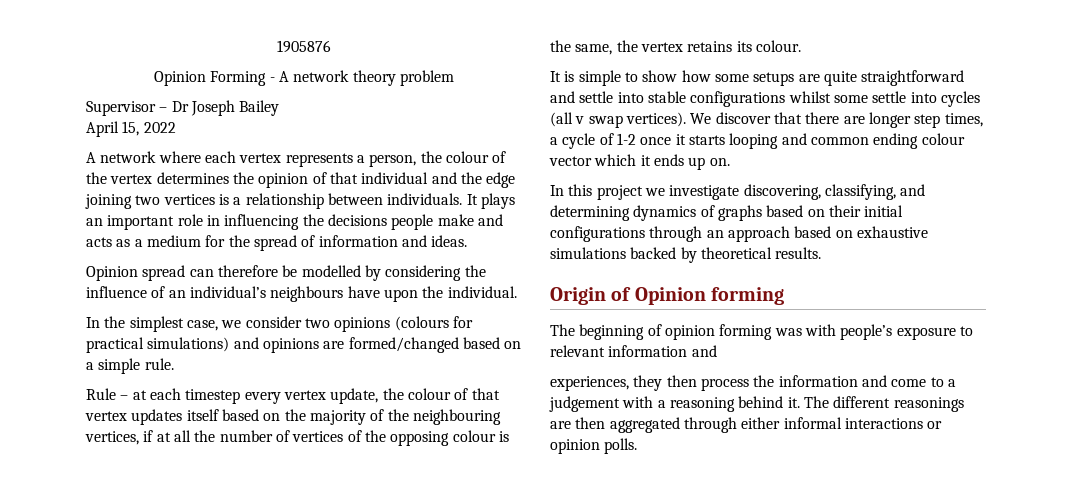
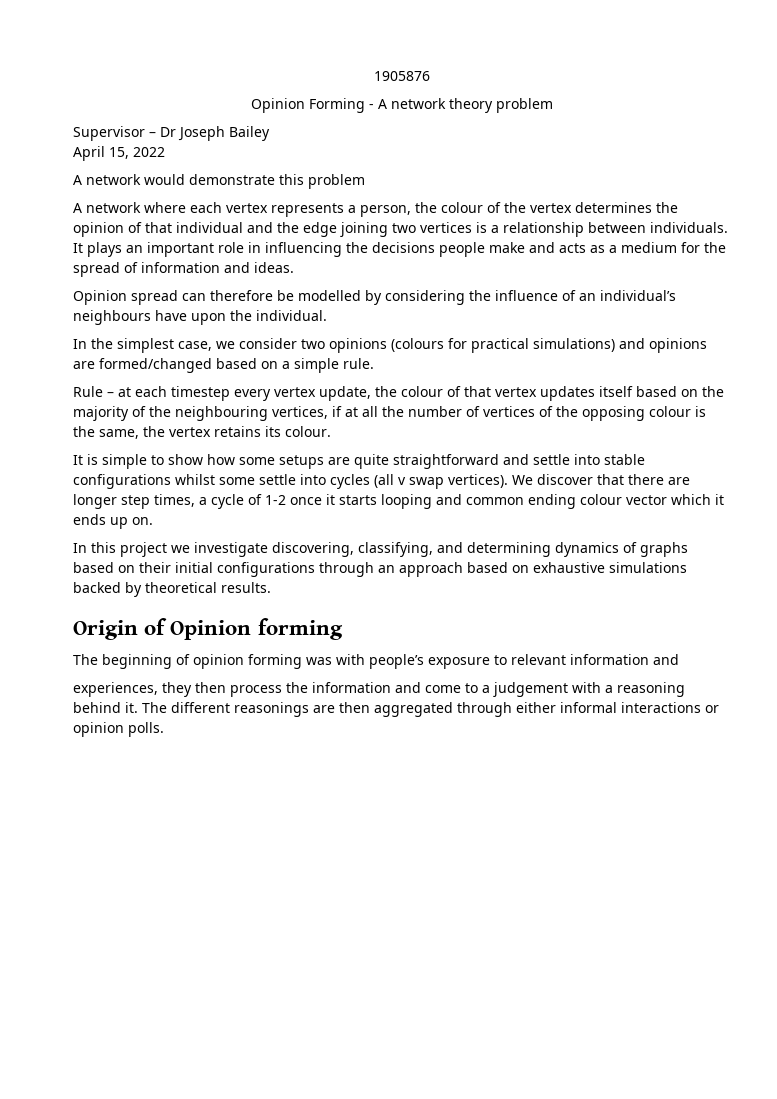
+ A network would demonstrate this problem

